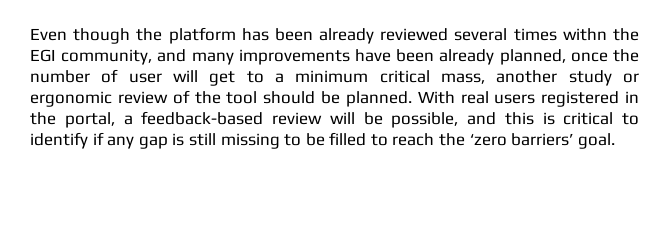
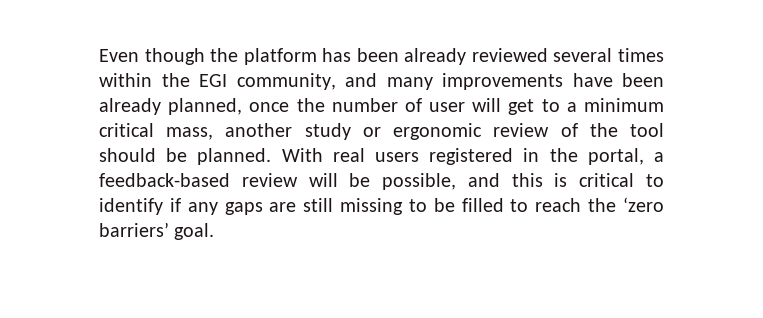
- Even though the platform has been already reviewed several times withn the EGI community, and many improvements have been already planned, once the number of user will get to a minimum critical mass, another study or ergonomic review of the tool should be planned.
+ Even though the platform has been already reviewed several times within the EGI community, and many improvements have been already planned, once the number of user will get to a minimum critical mass, another study or ergonomic review of the tool should be planned.
- With real users registered in the portal, a feedback-based review will be possible, and this is critical to identify if any gap is still missing to be filled to reach the ‘zero barriers’ goal.
+ With real users registered in the portal, a feedback-based review will be possible, and this is critical to identify if any gaps are still missing to be filled to reach the ‘zero barriers’ goal.

